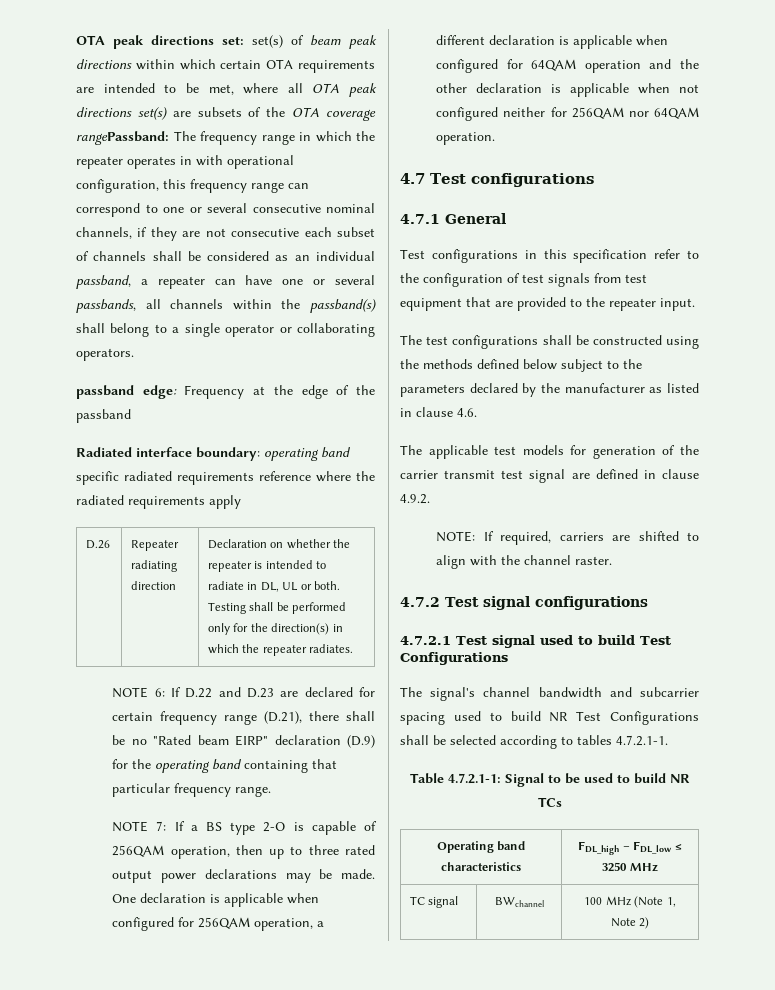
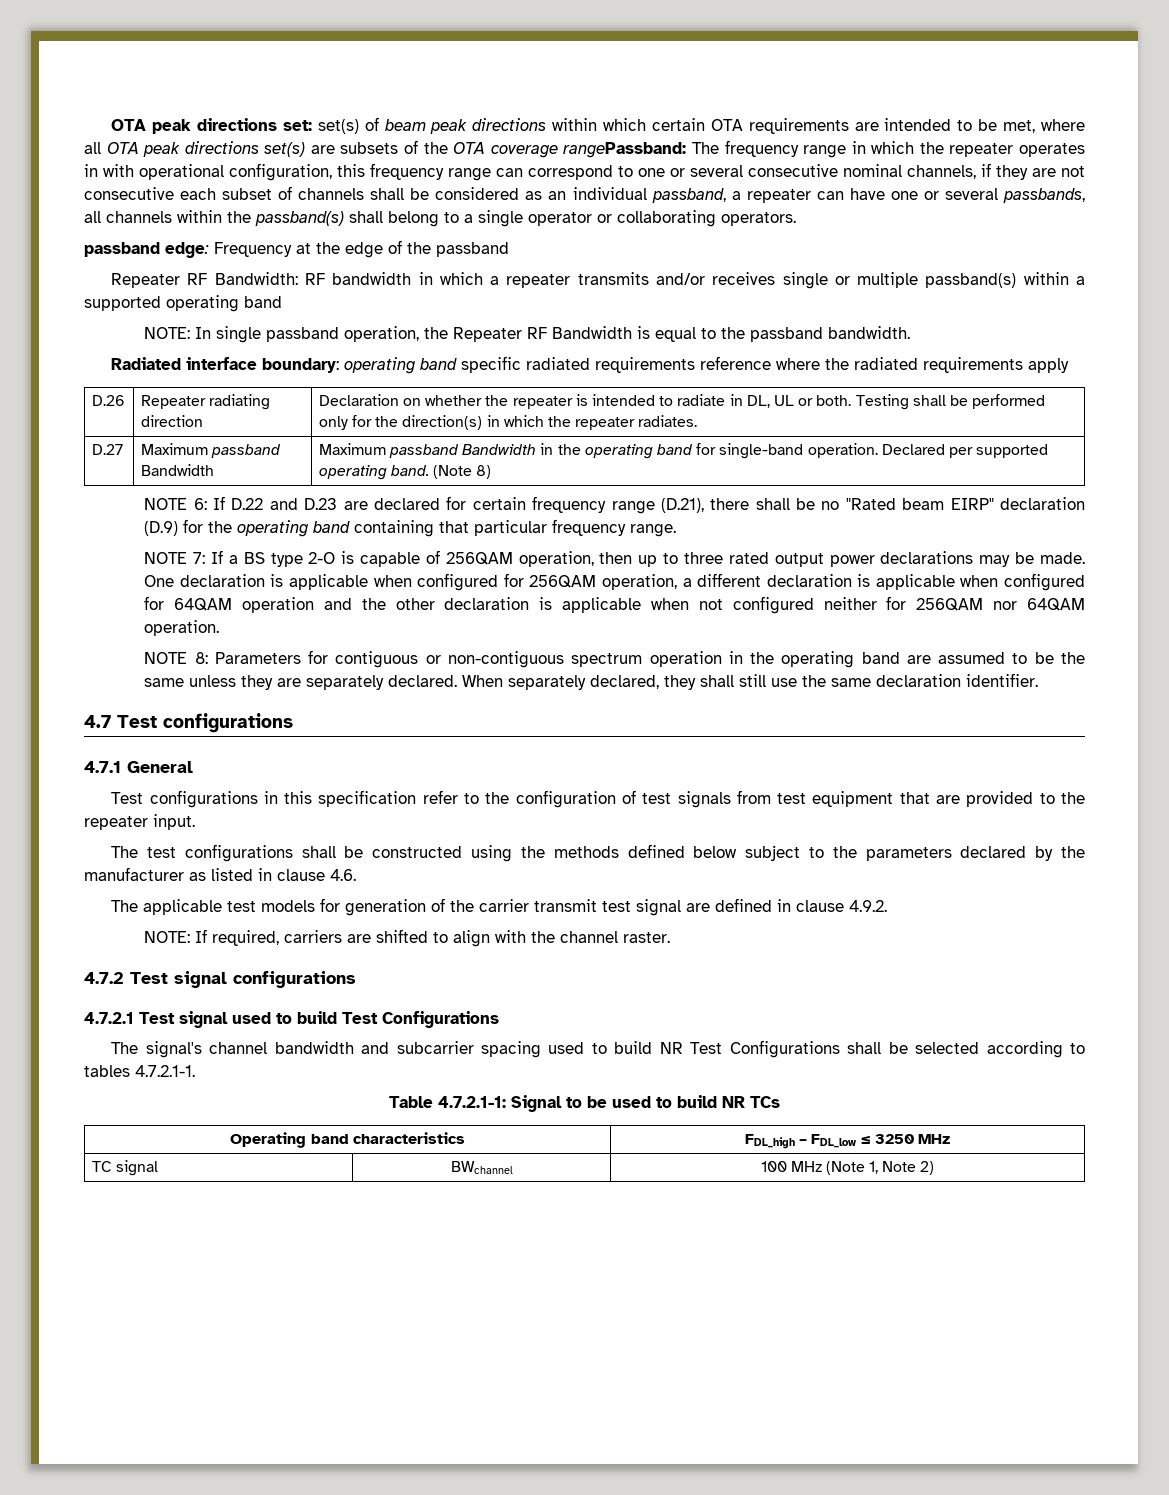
+ Repeater RF Bandwidth: RF bandwidth in which a repeater transmits and/or receives single or multiple passband(s) within a supported operating band
+ NOTE: In single passband operation, the Repeater RF Bandwidth is equal to the passband bandwidth.
+ D.27 | Maximum passband Bandwidth | Maximum passband Bandwidth in the operating band for single-band operation. Declared per supported operating band. (Note 8)
+ NOTE 8: Parameters for contiguous or non-contiguous spectrum operation in the operating band are assumed to be the same unless they are separately declared. When separately declared, they shall still use the same declaration identifier.

